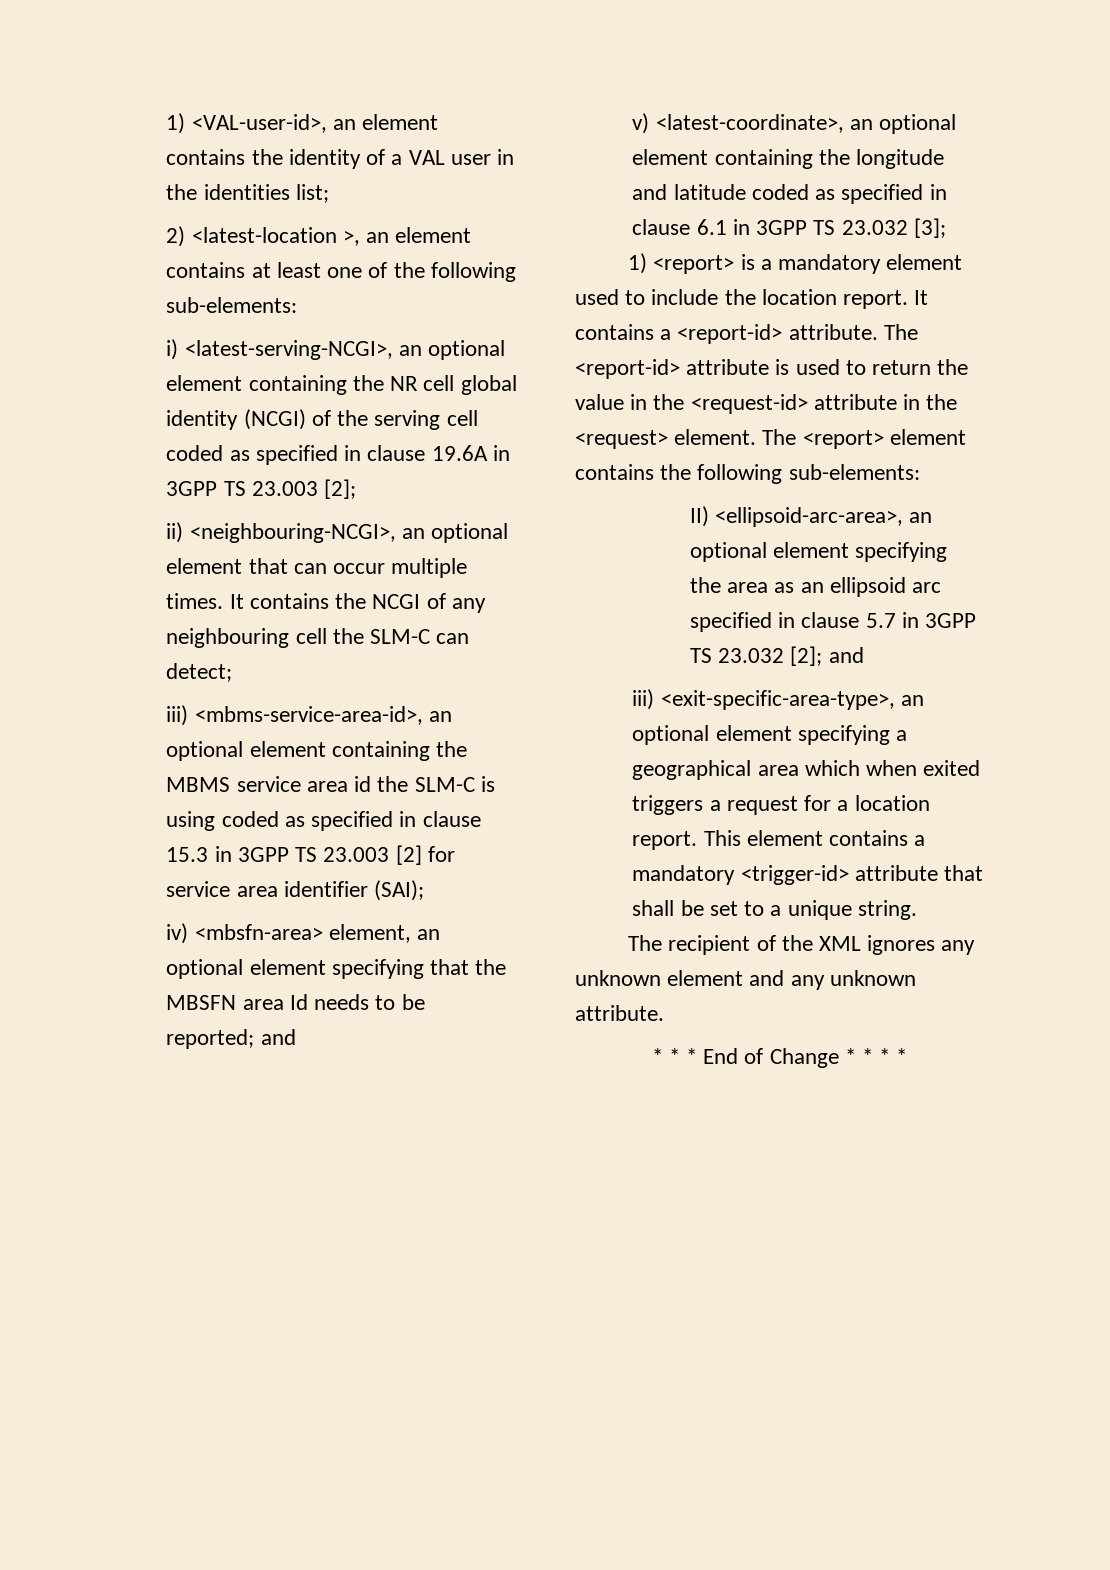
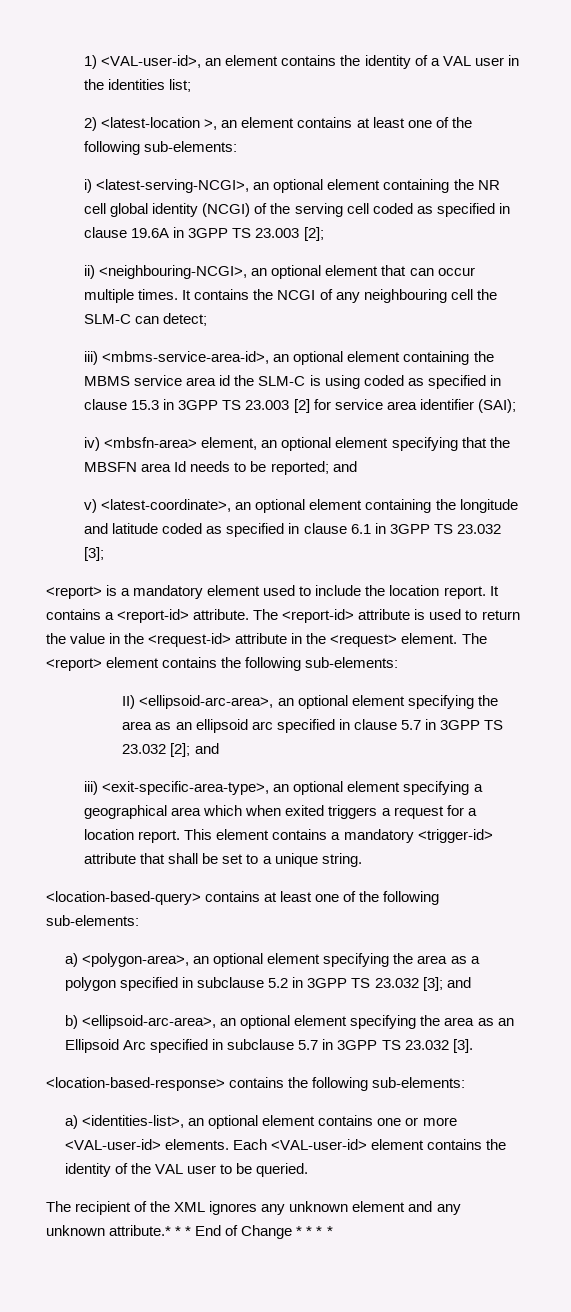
- 1) <report> is a mandatory element used to include the location report.
+ <report> is a mandatory element used to include the location report.
+ <location-based-query> contains at least one of the following sub-elements:
+ a) <polygon-area>, an optional element specifying the area as a polygon specified in subclause 5.2 in 3GPP TS 23.032 [3]; and
+ b) <ellipsoid-arc-area>, an optional element specifying the area as an Ellipsoid Arc specified in subclause 5.7 in 3GPP TS 23.032 [3].
+ <location-based-response> contains the following sub-elements:
+ a) <identities-list>, an optional element contains one or more <VAL-user-id> elements. Each <VAL-user-id> element contains the identity of the VAL user to be queried.
- The recipient of the XML ignores any unknown element and any unknown attribute.
- * * * End of Change * * * *
+ The recipient of the XML ignores any unknown element and any unknown attribute.* * * End of Change * * * *

